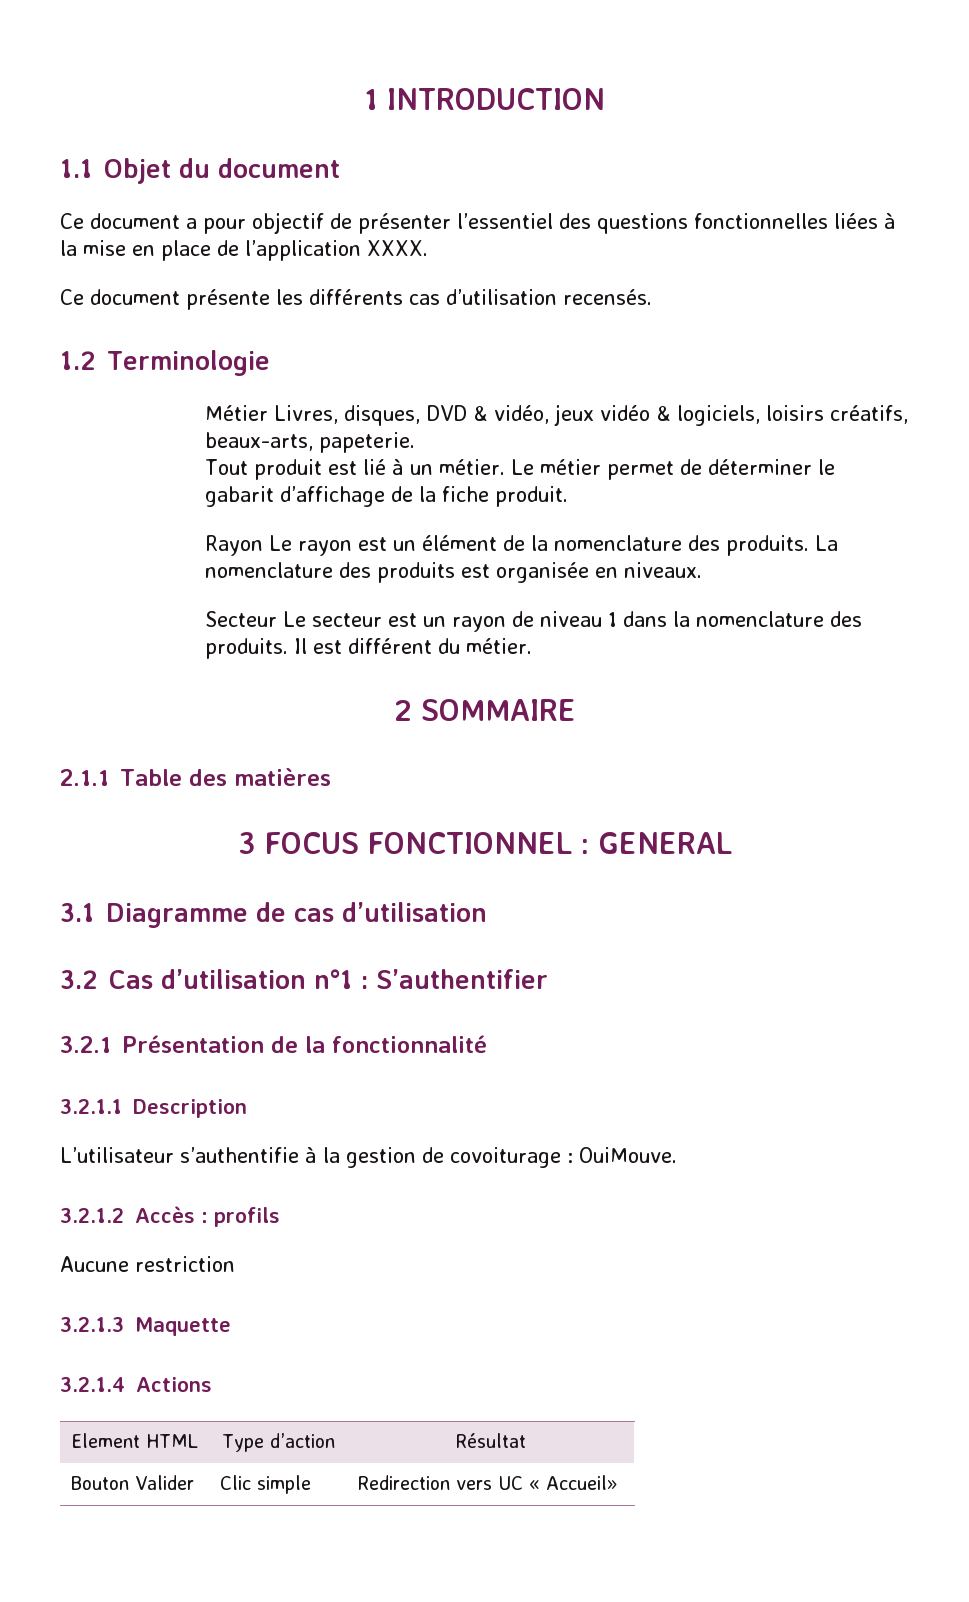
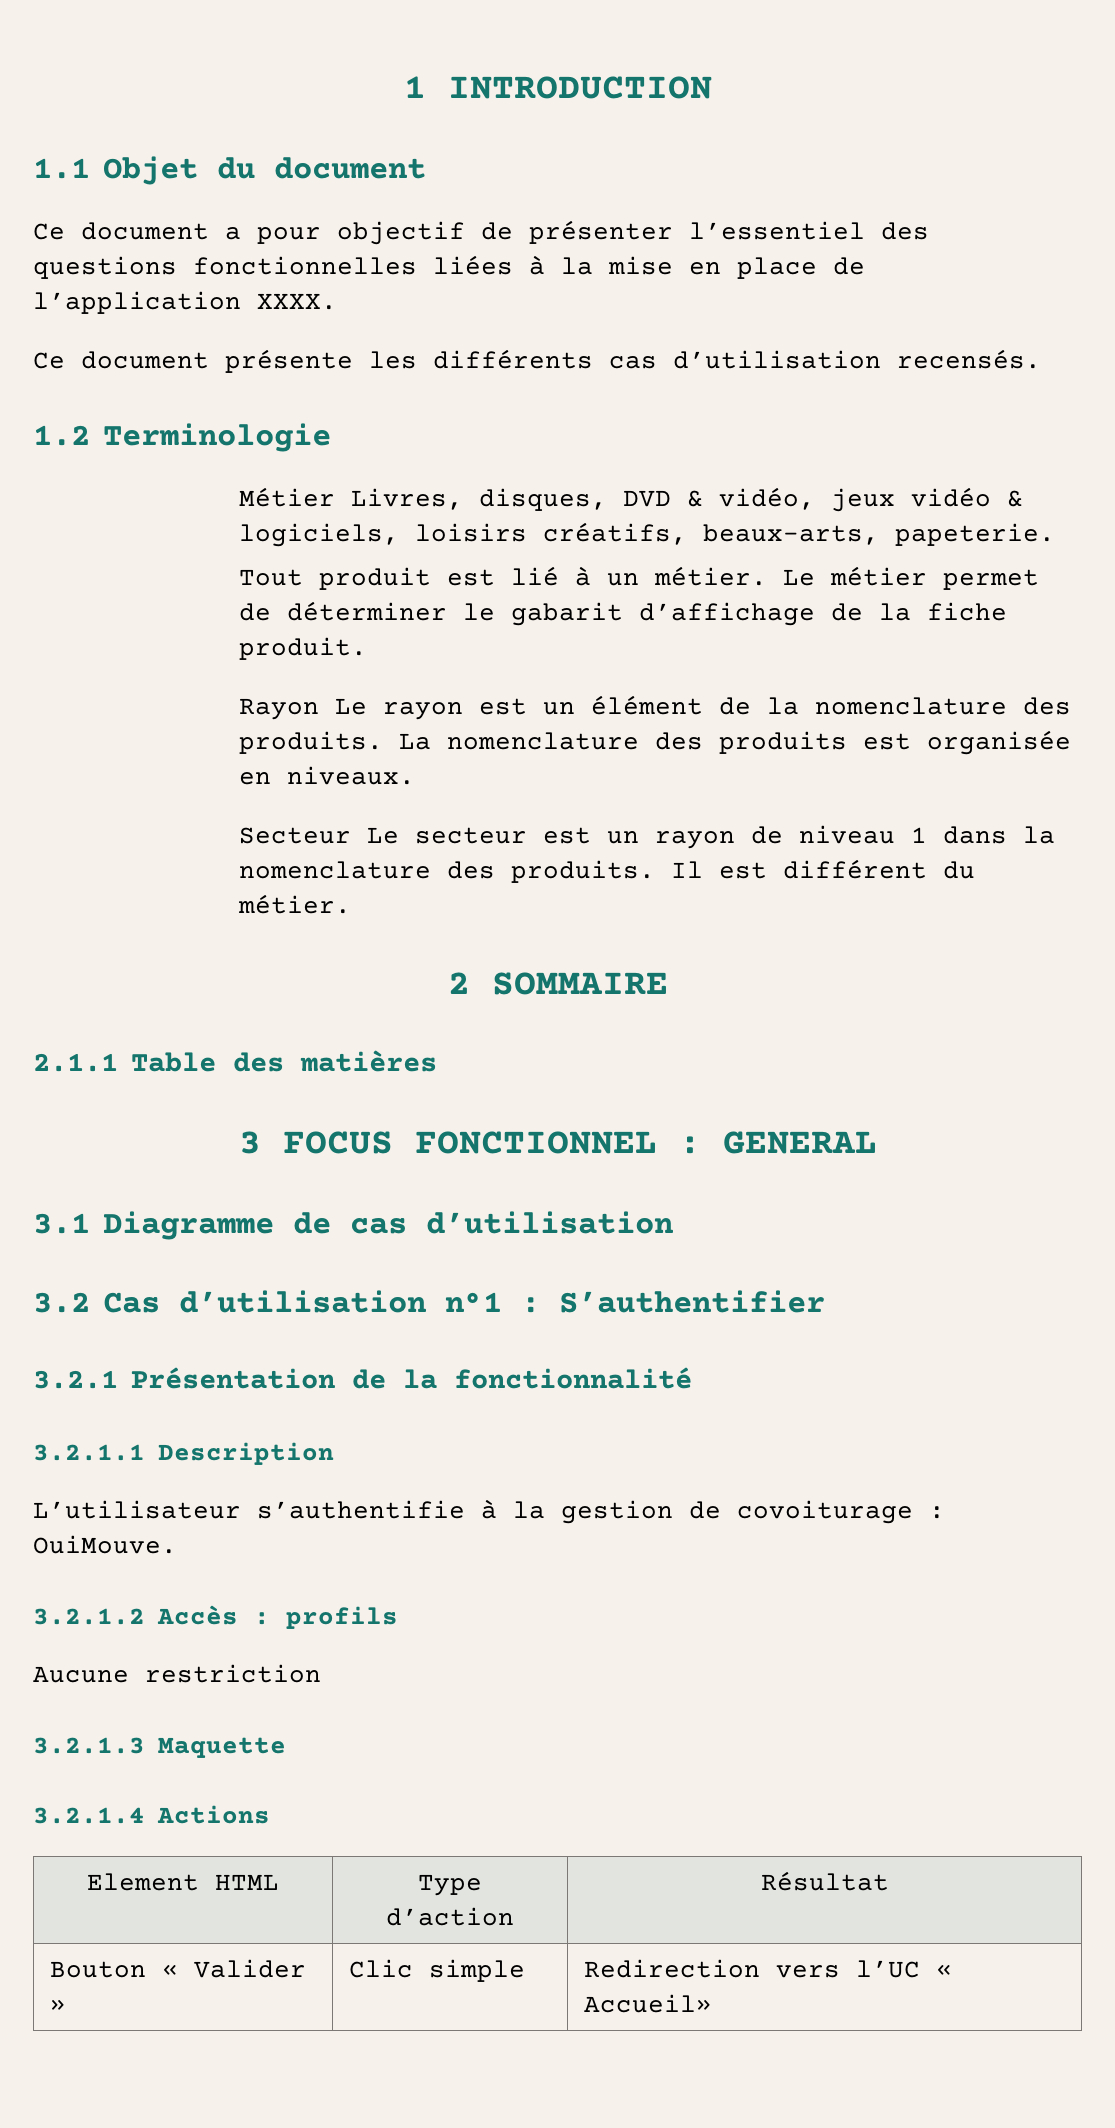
- Bouton Valider | Clic simple | Redirection vers UC « Accueil»
+ Bouton « Valider » | Clic simple | Redirection vers l’UC « Accueil»

